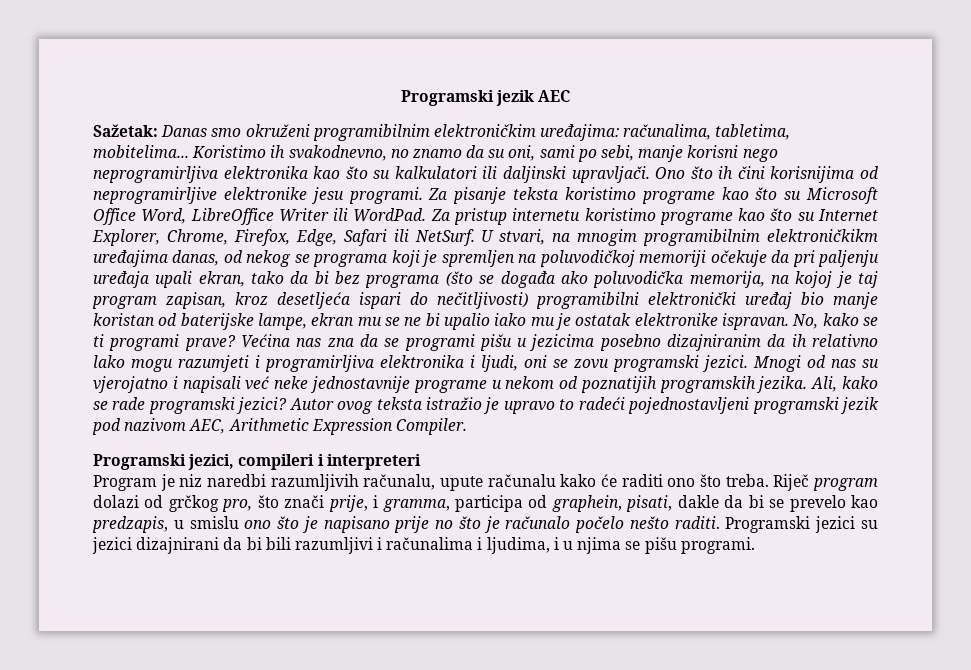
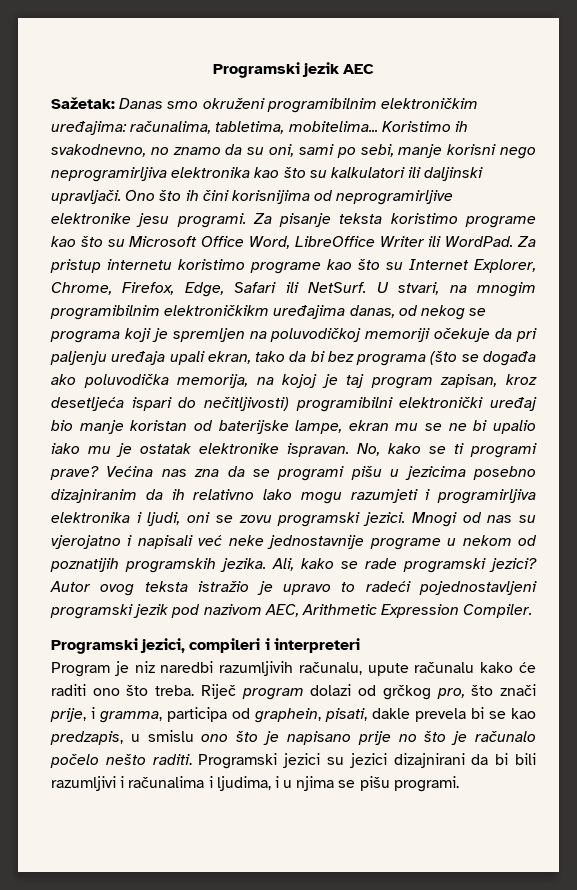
- Riječ program dolazi od grčkog pro, što znači prije, i gramma, participa od graphein, pisati, dakle da bi se prevelo kao predzapis, u smislu ono što je napisano prije no što je računalo počelo nešto raditi.
+ Riječ program dolazi od grčkog pro, što znači prije, i gramma, participa od graphein, pisati, dakle prevela bi se kao predzapis, u smislu ono što je napisano prije no što je računalo počelo nešto raditi.

